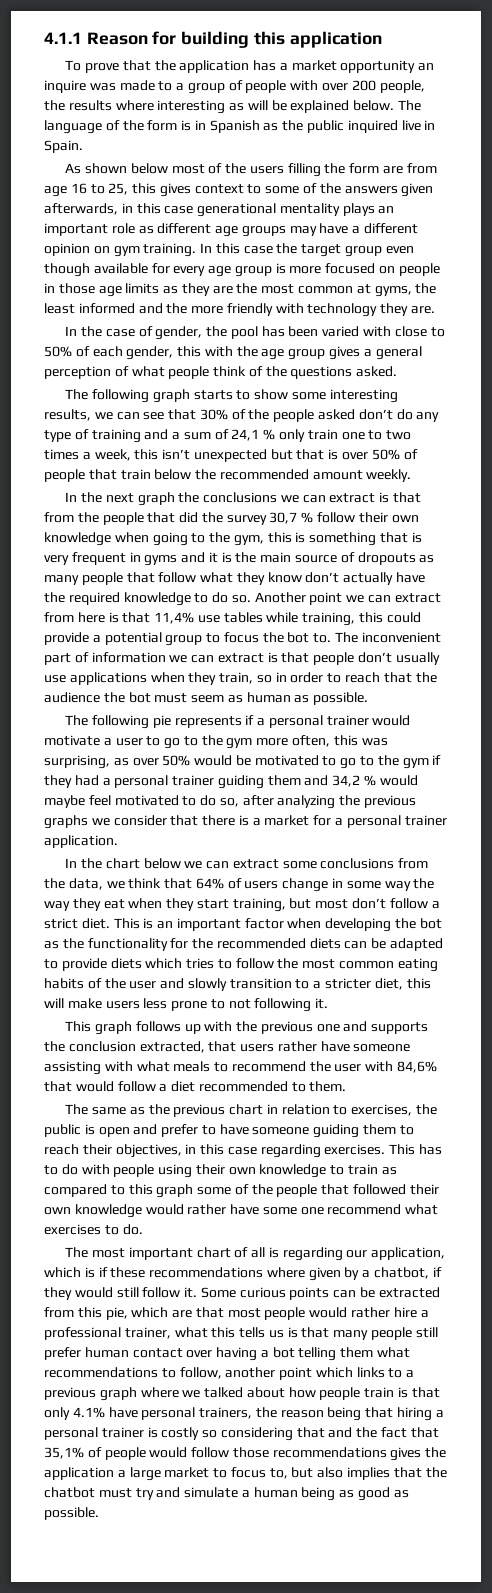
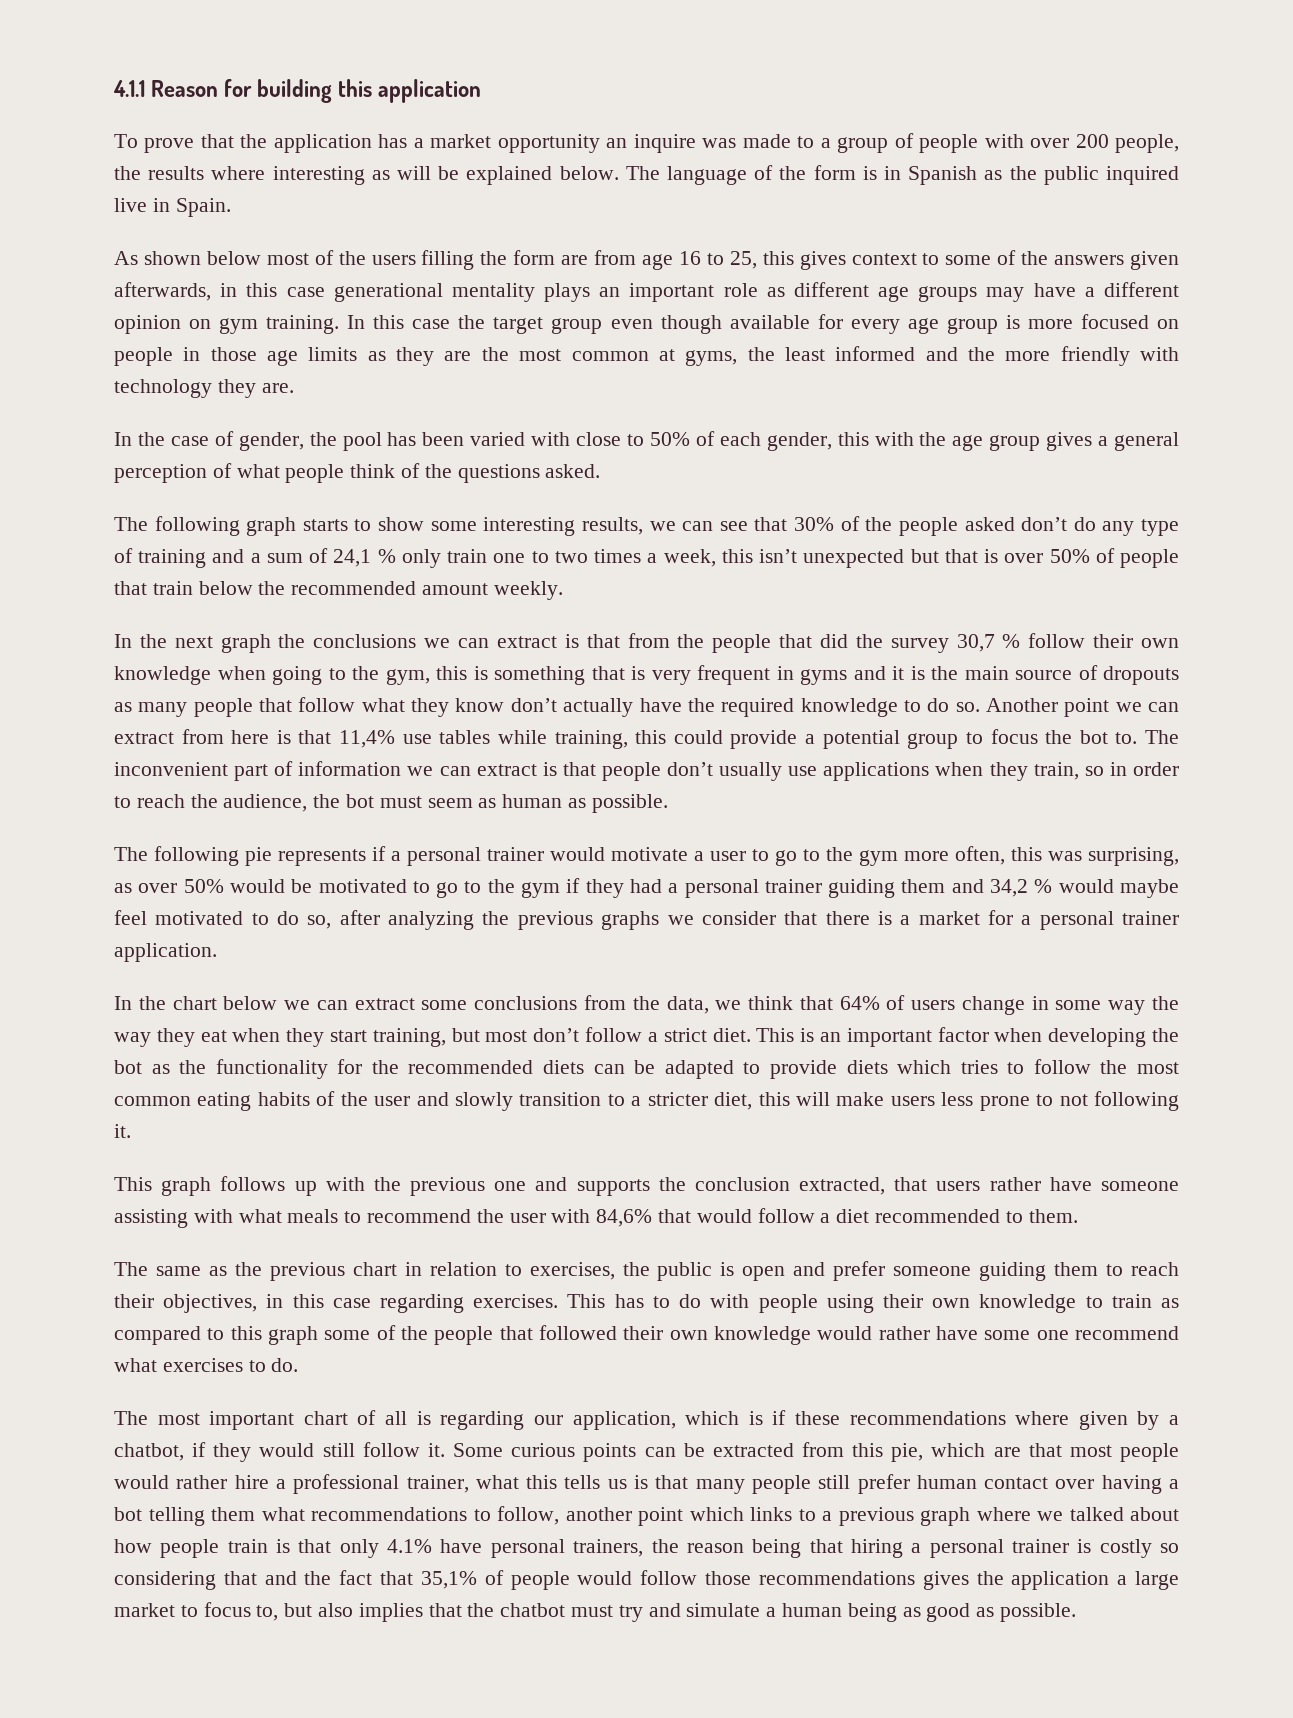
- The inconvenient part of information we can extract is that people don’t usually use applications when they train, so in order to reach that the audience the bot must seem as human as possible.
+ The inconvenient part of information we can extract is that people don’t usually use applications when they train, so in order to reach the audience, the bot must seem as human as possible.
- The same as the previous chart in relation to exercises, the public is open and prefer to have someone guiding them to reach their objectives, in this case regarding exercises.
+ The same as the previous chart in relation to exercises, the public is open and prefer someone guiding them to reach their objectives, in this case regarding exercises.

